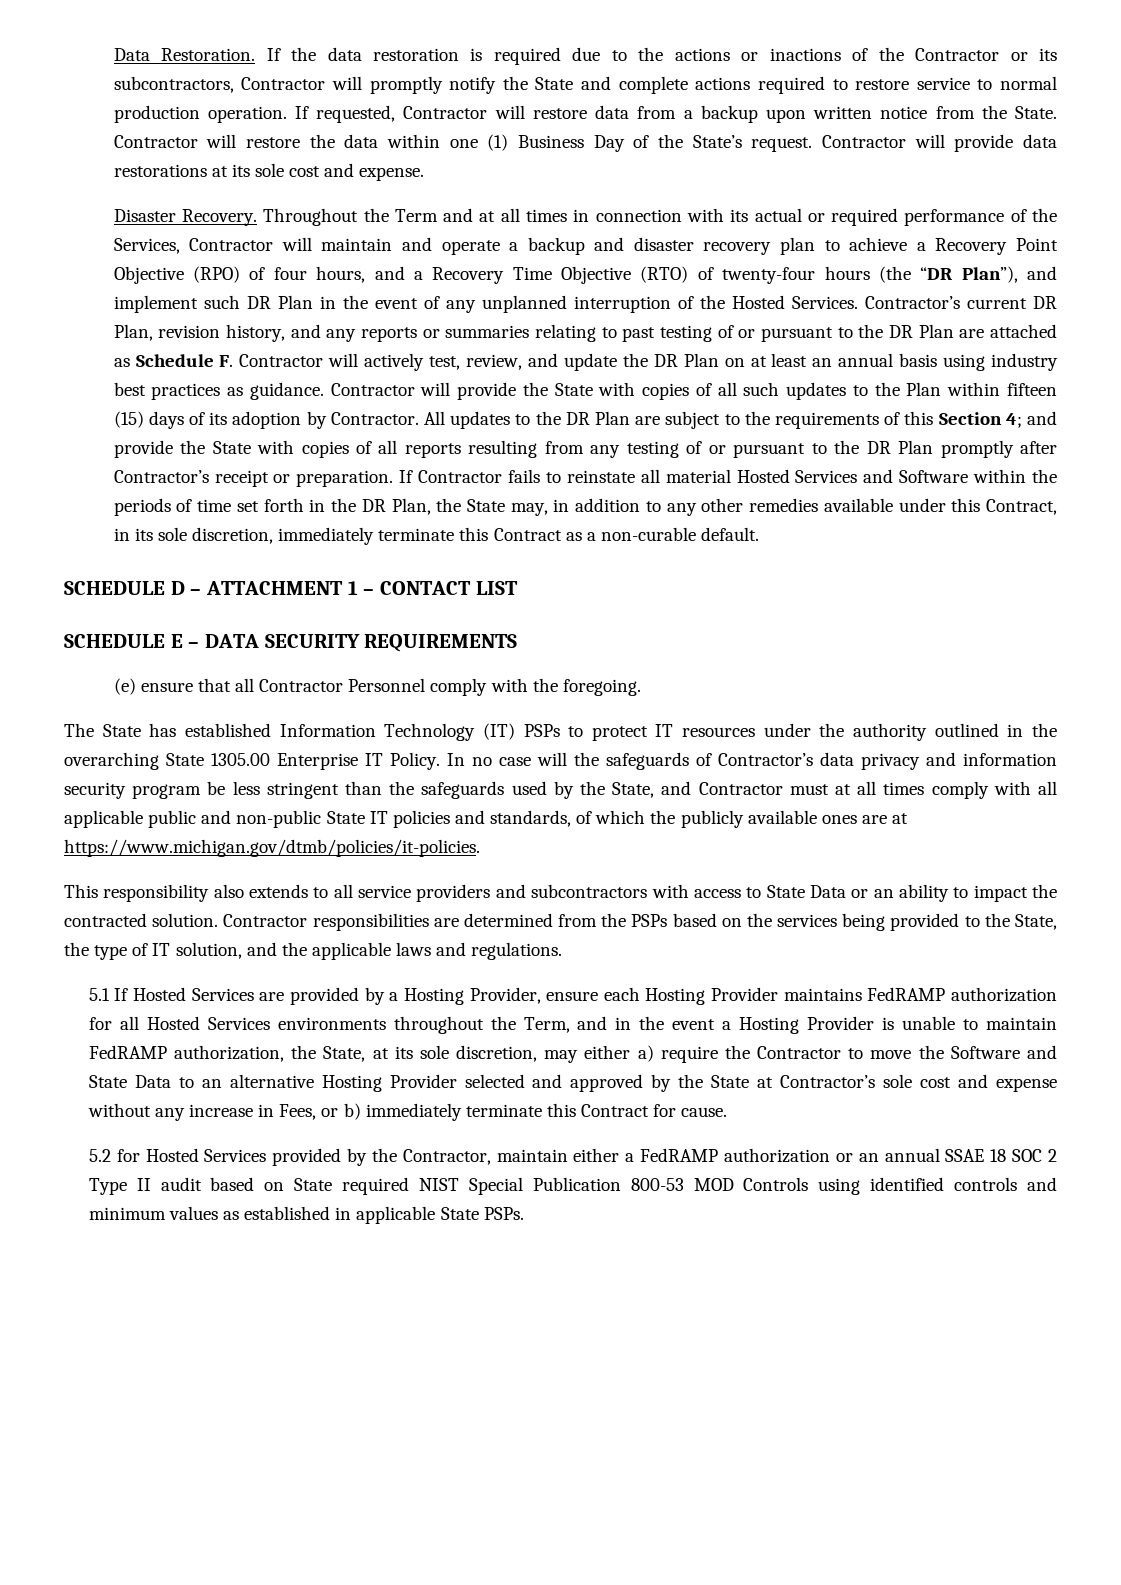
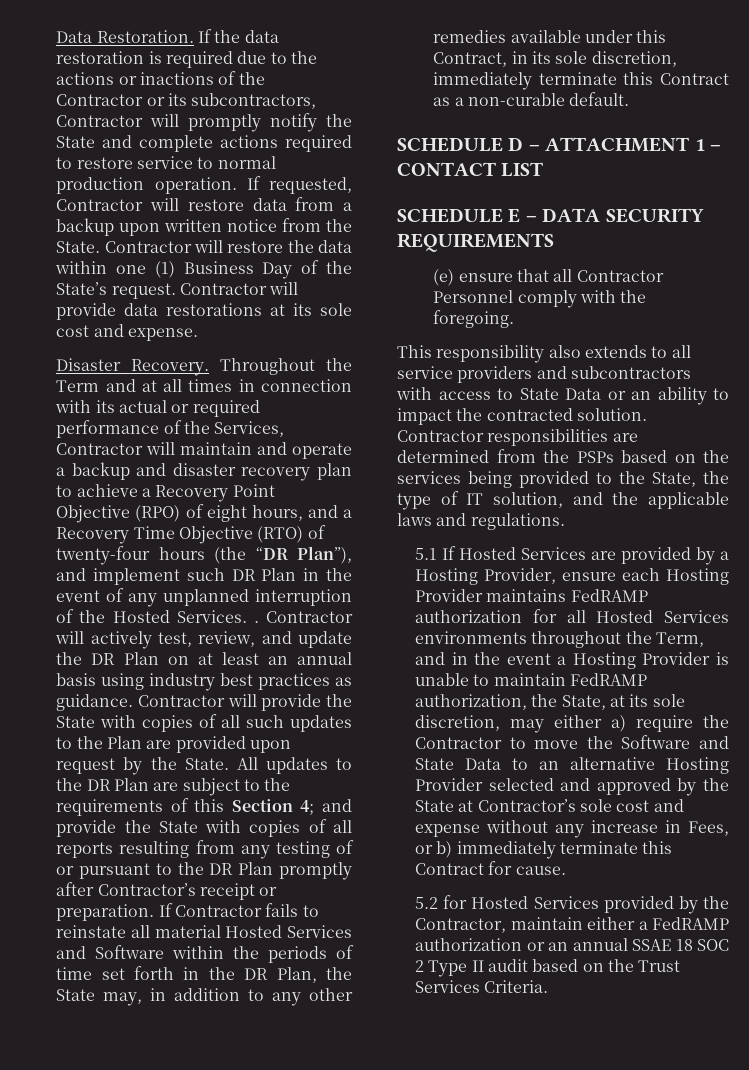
- Throughout the Term and at all times in connection with its actual or required performance of the Services, Contractor will maintain and operate a backup and disaster recovery plan to achieve a Recovery Point Objective (RPO) of four hours, and a Recovery Time Objective (RTO) of twenty-four hours (the “DR Plan”), and implement such DR Plan in the event of any unplanned interruption of the Hosted Services. Contractor’s current DR Plan, revision history, and any reports or summaries relating to past testing of or pursuant to the DR Plan are attached as Schedule F. Contractor will actively test, review, and update the DR Plan on at least an annual basis using industry best practices as guidance.
+ Throughout the Term and at all times in connection with its actual or required performance of the Services, Contractor will maintain and operate a backup and disaster recovery plan to achieve a Recovery Point Objective (RPO) of eight hours, and a Recovery Time Objective (RTO) of twenty-four hours (the “DR Plan”), and implement such DR Plan in the event of any unplanned interruption of the Hosted Services. . Contractor will actively test, review, and update the DR Plan on at least an annual basis using industry best practices as guidance.
- Contractor will provide the State with copies of all such updates to the Plan within fifteen (15) days of its adoption by Contractor.
+ Contractor will provide the State with copies of all such updates to the Plan are provided upon request by the State.
- The State has established Information Technology (IT) PSPs to protect IT resources under the authority outlined in the overarching State 1305.00 Enterprise IT Policy. In no case will the safeguards of Contractor’s data privacy and information security program be less stringent than the safeguards used by the State, and Contractor must at all times comply with all applicable public and non-public State IT policies and standards, of which the publicly available ones are at https://www.michigan.gov/dtmb/policies/it-policies.
- 5.2 for Hosted Services provided by the Contractor, maintain either a FedRAMP authorization or an annual SSAE 18 SOC 2 Type II audit based on State required NIST Special Publication 800-53 MOD Controls using identified controls and minimum values as established in applicable State PSPs.
+ 5.2 for Hosted Services provided by the Contractor, maintain either a FedRAMP authorization or an annual SSAE 18 SOC 2 Type II audit based on the Trust Services Criteria.

